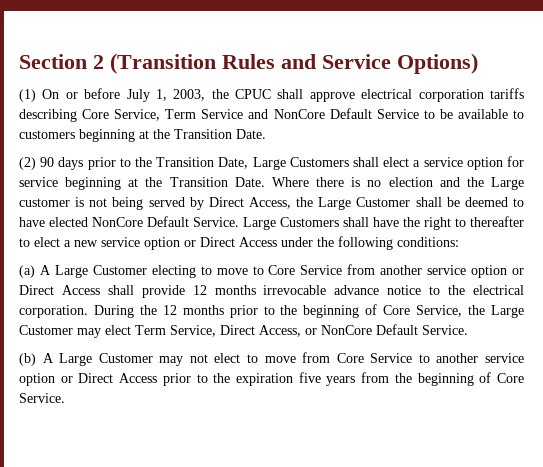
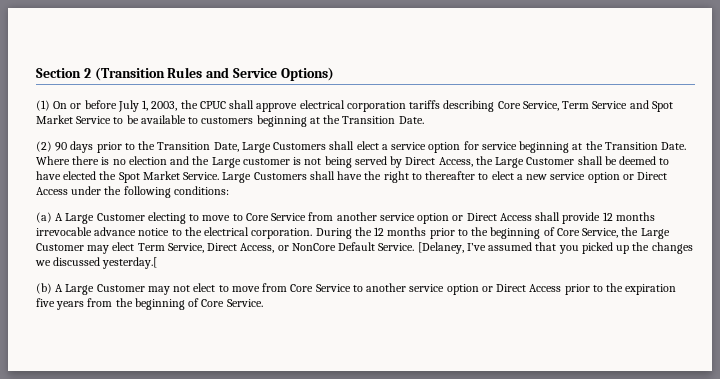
- (1) On or before July 1, 2003, the CPUC shall approve electrical corporation tariffs describing Core Service, Term Service and NonCore Default Service to be available to customers beginning at the Transition Date.
+ (1) On or before July 1, 2003, the CPUC shall approve electrical corporation tariffs describing Core Service, Term Service and Spot Market Service to be available to customers beginning at the Transition Date.
- Where there is no election and the Large customer is not being served by Direct Access, the Large Customer shall be deemed to have elected NonCore Default Service.
+ Where there is no election and the Large customer is not being served by Direct Access, the Large Customer shall be deemed to have elected the Spot Market Service.
+ [Delaney, I’ve assumed that you picked up the changes we discussed yesterday.[

